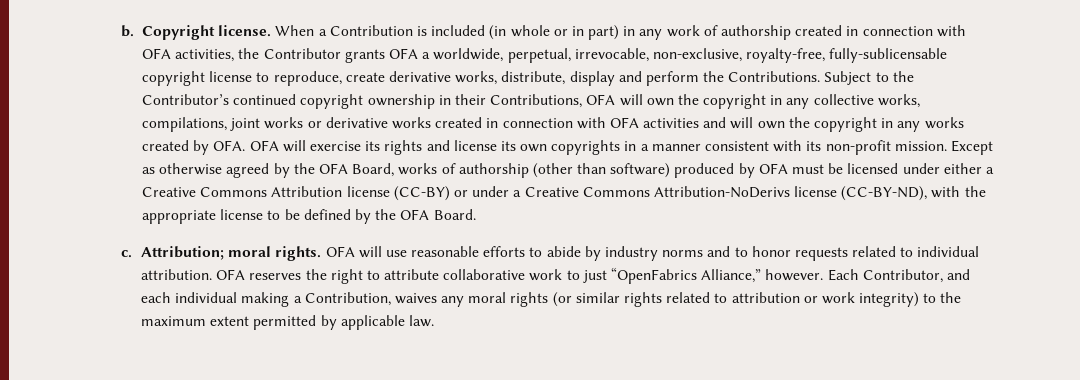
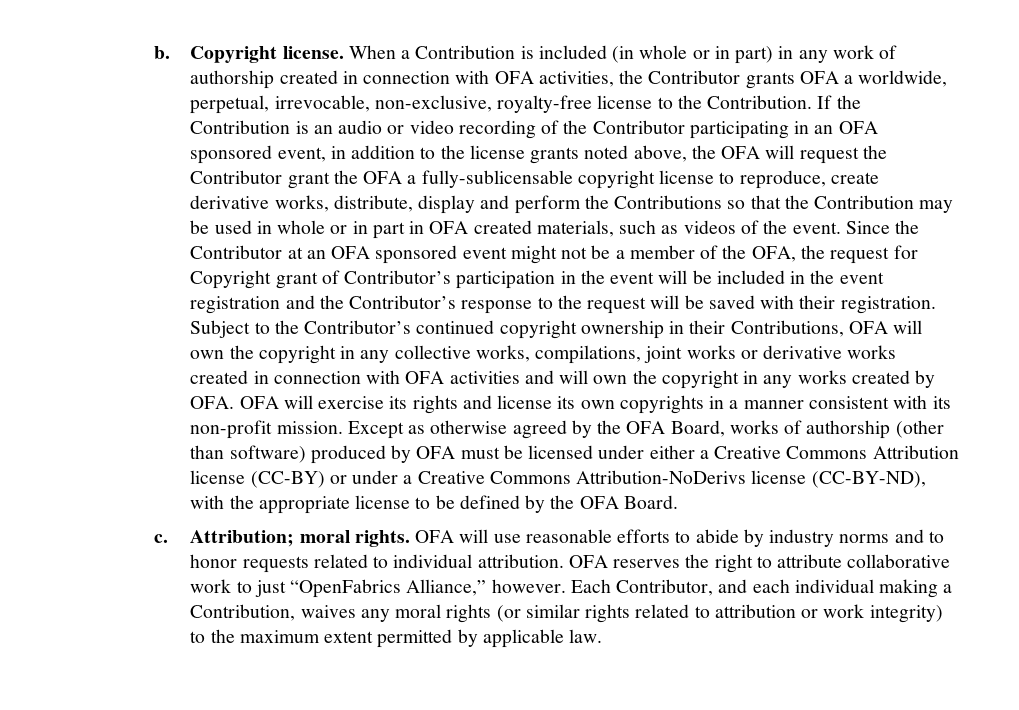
- When a Contribution is included (in whole or in part) in any work of authorship created in connection with OFA activities, the Contributor grants OFA a worldwide, perpetual, irrevocable, non-exclusive, royalty-free, fully-sublicensable copyright license to reproduce, create derivative works, distribute, display and perform the Contributions.
+ When a Contribution is included (in whole or in part) in any work of authorship created in connection with OFA activities, the Contributor grants OFA a worldwide, perpetual, irrevocable, non-exclusive, royalty-free license to the Contribution. If the Contribution is an audio or video recording of the Contributor participating in an OFA sponsored event, in addition to the license grants noted above, the OFA will request the Contributor grant the OFA a fully-sublicensable copyright license to reproduce, create derivative works, distribute, display and perform the Contributions so that the Contribution may be used in whole or in part in OFA created materials, such as videos of the event. Since the Contributor at an OFA sponsored event might not be a member of the OFA, the request for Copyright grant of Contributor’s participation in the event will be included in the event registration and the Contributor’s response to the request will be saved with their registration.

